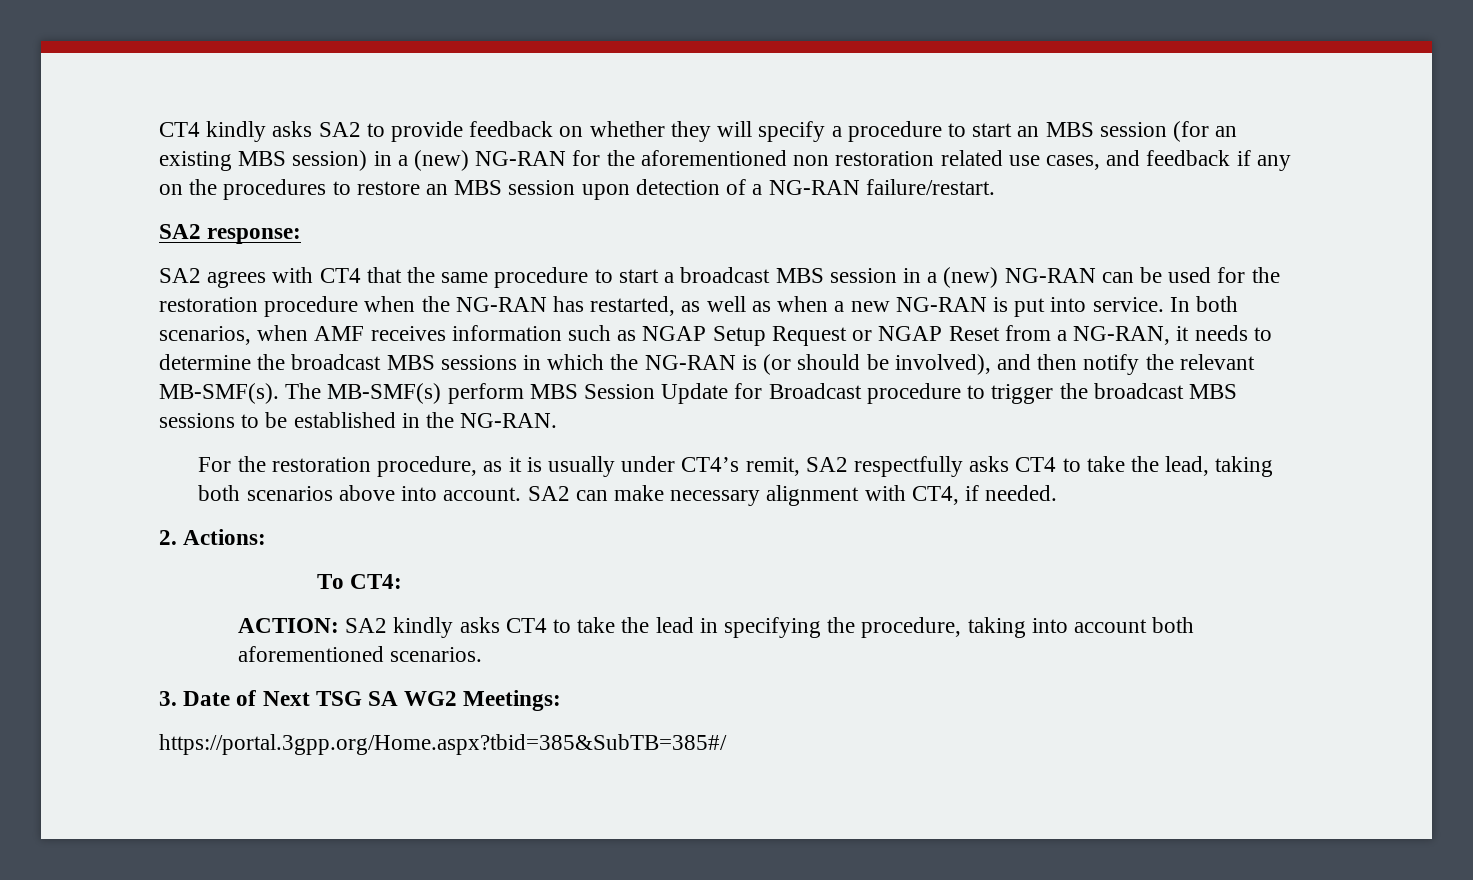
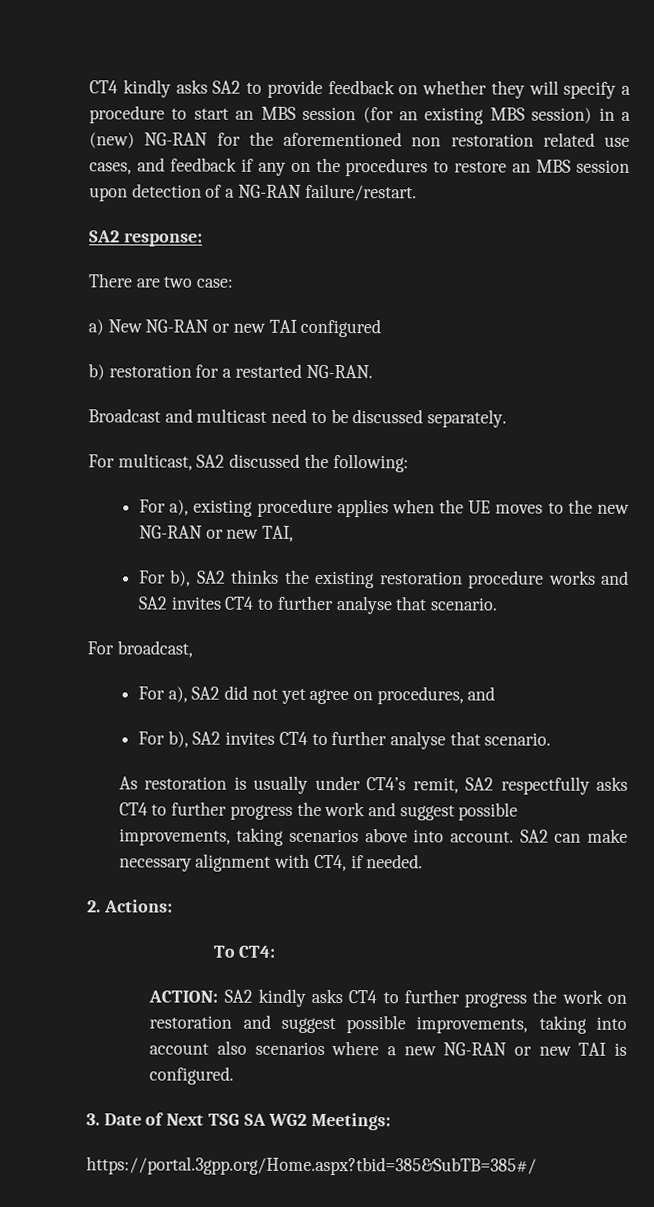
- SA2 agrees with CT4 that the same procedure to start a broadcast MBS session in a (new) NG-RAN can be used for the restoration procedure when the NG-RAN has restarted, as well as when a new NG-RAN is put into service. In both scenarios, when AMF receives information such as NGAP Setup Request or NGAP Reset from a NG-RAN, it needs to determine the broadcast MBS sessions in which the NG-RAN is (or should be involved), and then notify the relevant MB-SMF(s). The MB-SMF(s) perform MBS Session Update for Broadcast procedure to trigger the broadcast MBS sessions to be established in the NG-RAN.
- For the restoration procedure, as it is usually under CT4’s remit, SA2 respectfully asks CT4 to take the lead, taking both scenarios above into account.
+ There are two case:
+ a) New NG-RAN or new TAI configured
+ b) restoration for a restarted NG-RAN.
+ Broadcast and multicast need to be discussed separately.
+ For multicast, SA2 discussed the following:
+ For a), existing procedure applies when the UE moves to the new NG-RAN or new TAI,
+ For b), SA2 thinks the existing restoration procedure works and SA2 invites CT4 to further analyse that scenario.
+ For broadcast,
+ For a), SA2 did not yet agree on procedures, and
+ For b), SA2 invites CT4 to further analyse that scenario.
+ As restoration is usually under CT4’s remit, SA2 respectfully asks CT4 to further progress the work and suggest possible improvements, taking scenarios above into account.
- ACTION: SA2 kindly asks CT4 to take the lead in specifying the procedure, taking into account both aforementioned scenarios.
+ ACTION: SA2 kindly asks CT4 to further progress the work on restoration and suggest possible improvements, taking into account also scenarios where a new NG-RAN or new TAI is configured.

